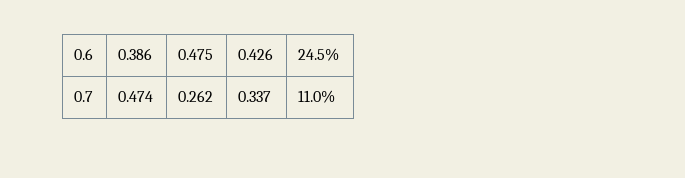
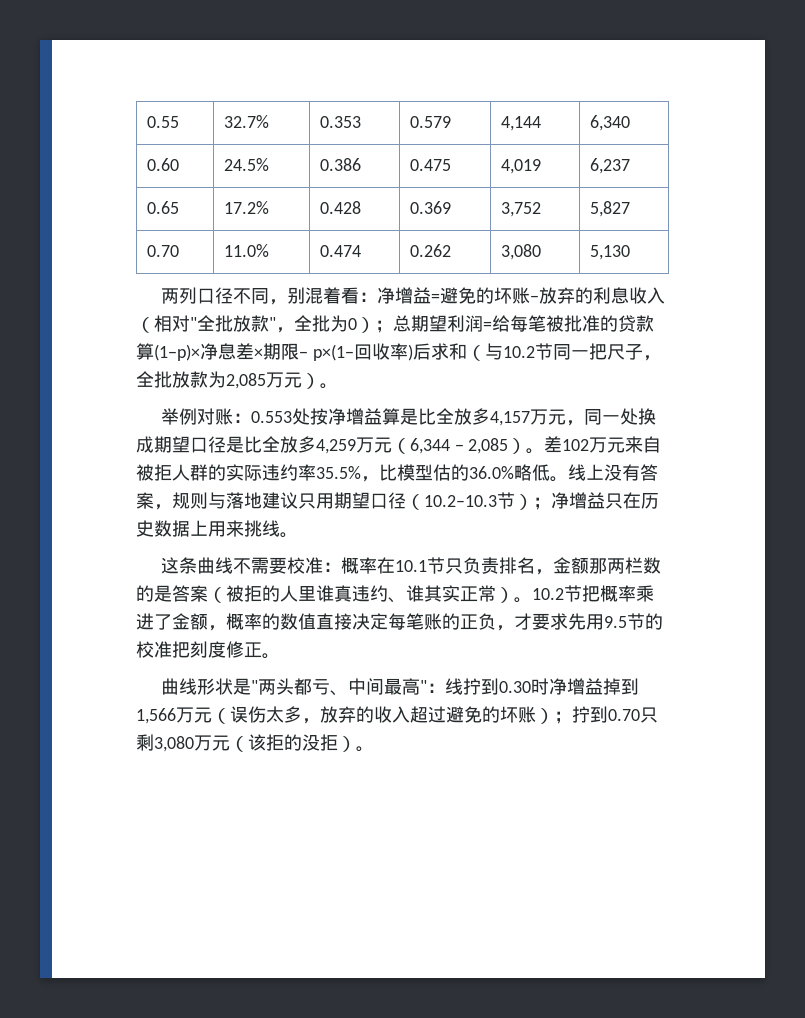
- 0.6 | 0.386 | 0.475 | 0.426 | 24.5%
- 0.7 | 0.474 | 0.262 | 0.337 | 11.0%
+ 0.55 | 32.7% | 0.353 | 0.579 | 4,144 | 6,340
+ 0.60 | 24.5% | 0.386 | 0.475 | 4,019 | 6,237
+ 0.65 | 17.2% | 0.428 | 0.369 | 3,752 | 5,827
+ 0.70 | 11.0% | 0.474 | 0.262 | 3,080 | 5,130
+ 两列口径不同，别混着看：净增益=避免的坏账−放弃的利息收入（相对"全批放款"，全批为0）；总期望利润=给每笔被批准的贷款算(1−p)×净息差×期限− p×(1−回收率)后求和（与10.2节同一把尺子，全批放款为2,085万元）。
+ 举例对账：0.553处按净增益算是比全放多4,157万元，同一处换成期望口径是比全放多4,259万元（6,344 − 2,085）。差102万元来自被拒人群的实际违约率35.5%，比模型估的36.0%略低。线上没有答案，规则与落地建议只用期望口径（10.2–10.3节）；净增益只在历史数据上用来挑线。
+ 这条曲线不需要校准：概率在10.1节只负责排名，金额那两栏数的是答案（被拒的人里谁真违约、谁其实正常）。10.2节把概率乘进了金额，概率的数值直接决定每笔账的正负，才要求先用9.5节的校准把刻度修正。
+ 曲线形状是"两头都亏、中间最高"：线拧到0.30时净增益掉到1,566万元（误伤太多，放弃的收入超过避免的坏账）；拧到0.70只剩3,080万元（该拒的没拒）。

